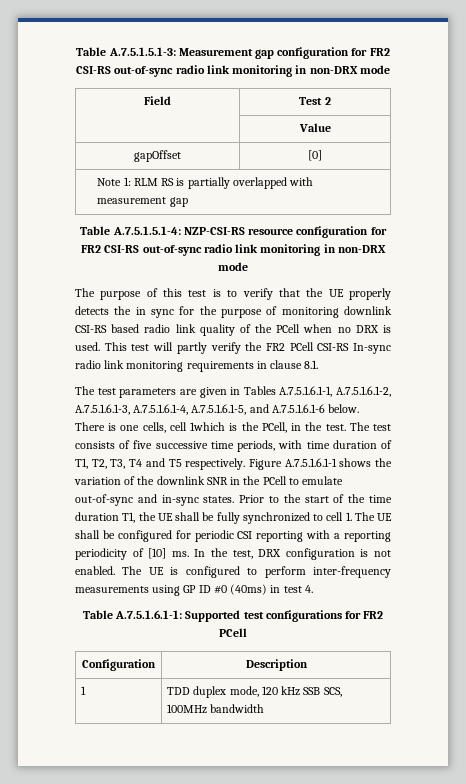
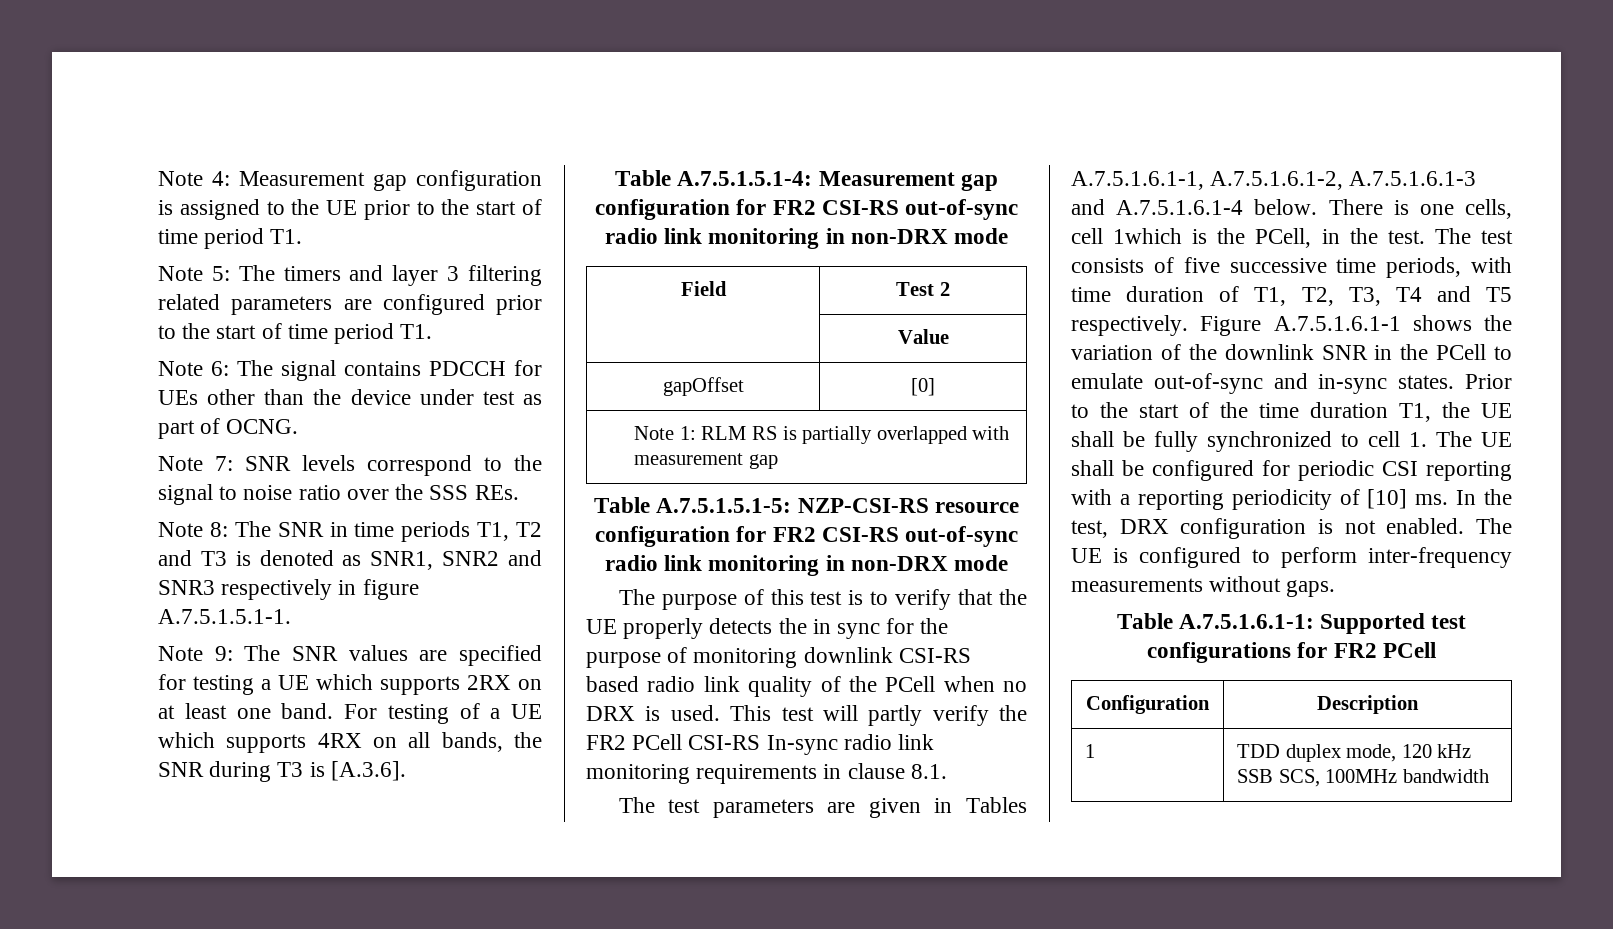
- Table A.7.5.1.5.1-3: Measurement gap configuration for FR2 CSI-RS out-of-sync radio link monitoring in non-DRX mode
+ Note 4: Measurement gap configuration is assigned to the UE prior to the start of time period T1.
+ Note 5: The timers and layer 3 filtering related parameters are configured prior to the start of time period T1.
+ Note 6: The signal contains PDCCH for UEs other than the device under test as part of OCNG.
+ Note 7: SNR levels correspond to the signal to noise ratio over the SSS REs.
+ Note 8: The SNR in time periods T1, T2 and T3 is denoted as SNR1, SNR2 and SNR3 respectively in figure A.7.5.1.5.1-1.
+ Note 9: The SNR values are specified for testing a UE which supports 2RX on at least one band. For testing of a UE which supports 4RX on all bands, the SNR during T3 is [A.3.6].
+ Table A.7.5.1.5.1-4: Measurement gap configuration for FR2 CSI-RS out-of-sync radio link monitoring in non-DRX mode
- Table A.7.5.1.5.1-4: NZP-CSI-RS resource configuration for FR2 CSI-RS out-of-sync radio link monitoring in non-DRX mode
+ Table A.7.5.1.5.1-5: NZP-CSI-RS resource configuration for FR2 CSI-RS out-of-sync radio link monitoring in non-DRX mode
- The test parameters are given in Tables A.7.5.1.6.1-1, A.7.5.1.6.1-2, A.7.5.1.6.1-3, A.7.5.1.6.1-4, A.7.5.1.6.1-5, and A.7.5.1.6.1-6 below.
+ The test parameters are given in Tables A.7.5.1.6.1-1, A.7.5.1.6.1-2, A.7.5.1.6.1-3 and A.7.5.1.6.1-4 below.
- The UE is configured to perform inter-frequency measurements using GP ID #0 (40ms) in test 4.
+ The UE is configured to perform inter-frequency measurements without gaps.

